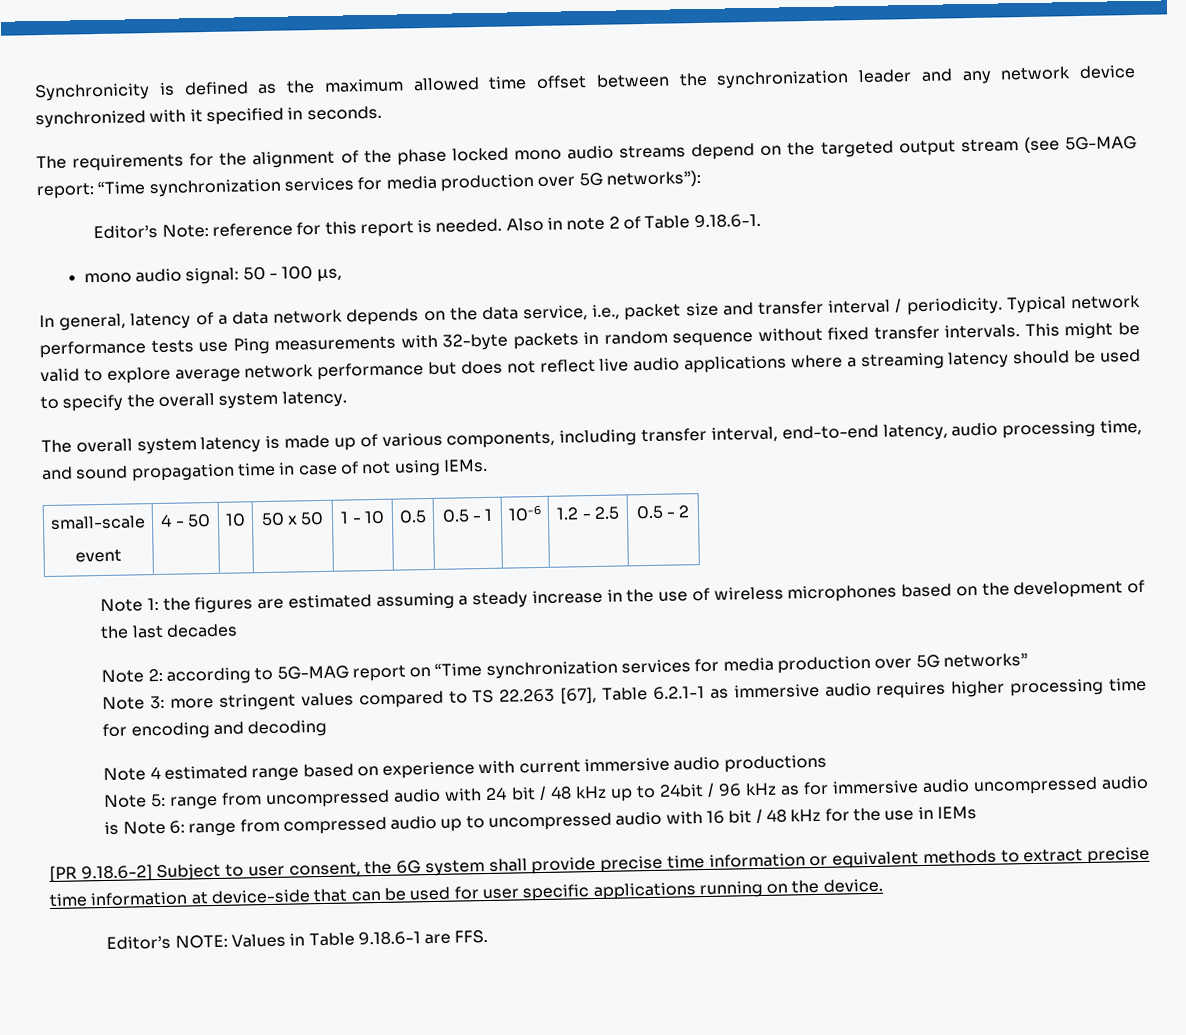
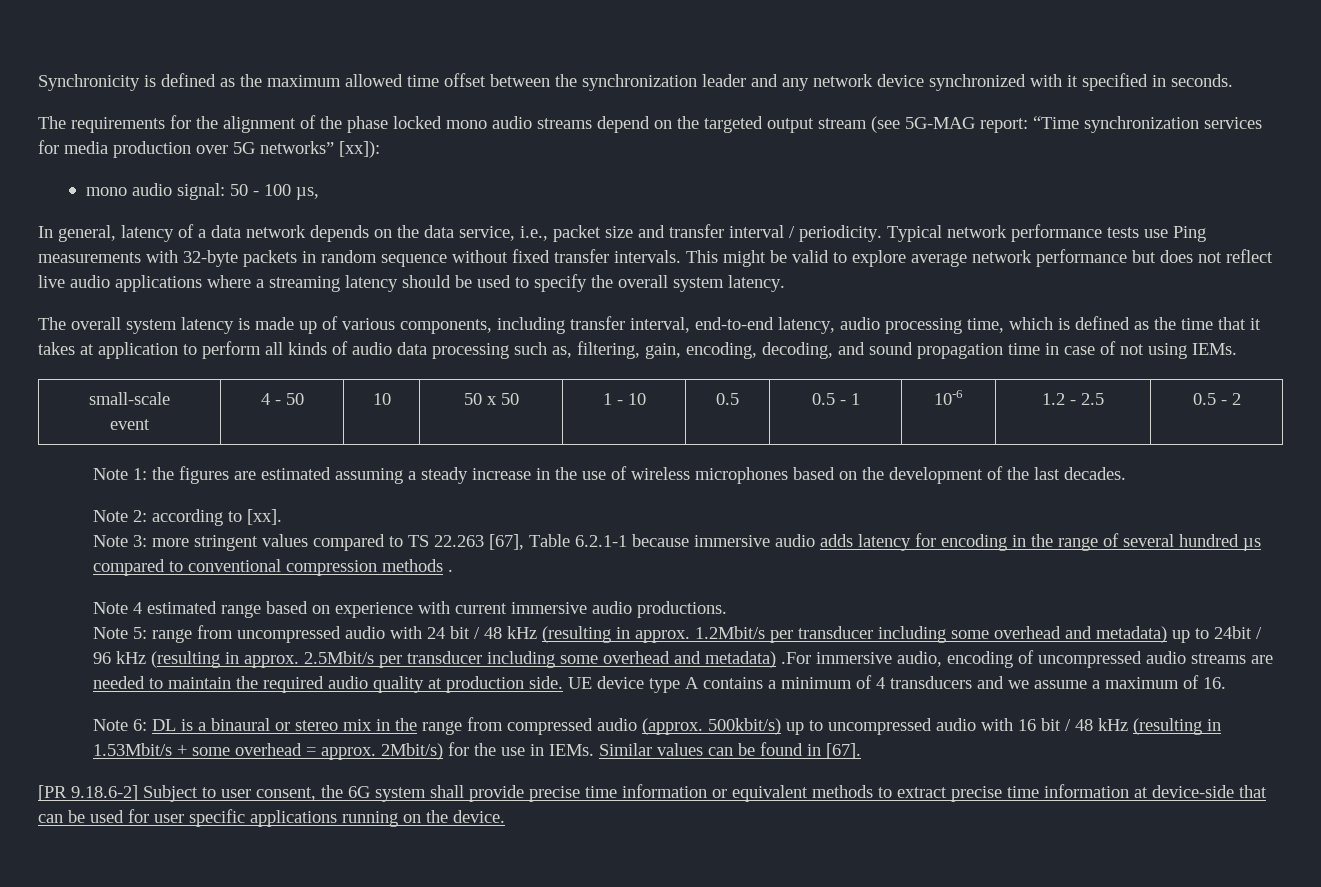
- The requirements for the alignment of the phase locked mono audio streams depend on the targeted output stream (see 5G-MAG report: “Time synchronization services for media production over 5G networks”):
- Editor’s Note: reference for this report is needed. Also in note 2 of Table 9.18.6-1.
+ The requirements for the alignment of the phase locked mono audio streams depend on the targeted output stream (see 5G-MAG report: “Time synchronization services for media production over 5G networks” [xx]):
- The overall system latency is made up of various components, including transfer interval, end-to-end latency, audio processing time, and sound propagation time in case of not using IEMs.
+ The overall system latency is made up of various components, including transfer interval, end-to-end latency, audio processing time, which is defined as the time that it takes at application to perform all kinds of audio data processing such as, filtering, gain, encoding, decoding, and sound propagation time in case of not using IEMs.
- Note 1: the figures are estimated assuming a steady increase in the use of wireless microphones based on the development of the last decades
+ Note 1: the figures are estimated assuming a steady increase in the use of wireless microphones based on the development of the last decades.
- Note 2: according to 5G-MAG report on “Time synchronization services for media production over 5G networks”
+ Note 2: according to [xx].
- Note 3: more stringent values compared to TS 22.263 [67], Table 6.2.1-1 as immersive audio requires higher processing time for encoding and decoding
+ Note 3: more stringent values compared to TS 22.263 [67], Table 6.2.1-1 because immersive audio adds latency for encoding in the range of several hundred µs compared to conventional compression methods .
- Note 4 estimated range based on experience with current immersive audio productions
+ Note 4 estimated range based on experience with current immersive audio productions.
- Note 5: range from uncompressed audio with 24 bit / 48 kHz up to 24bit / 96 kHz as for immersive audio uncompressed audio is Note 6: range from compressed audio up to uncompressed audio with 16 bit / 48 kHz for the use in IEMs
+ Note 5: range from uncompressed audio with 24 bit / 48 kHz (resulting in approx. 1.2Mbit/s per transducer including some overhead and metadata) up to 24bit / 96 kHz (resulting in approx. 2.5Mbit/s per transducer including some overhead and metadata) .For immersive audio, encoding of uncompressed audio streams are needed to maintain the required audio quality at production side. UE device type A contains a minimum of 4 transducers and we assume a maximum of 16.
+ Note 6: DL is a binaural or stereo mix in the range from compressed audio (approx. 500kbit/s) up to uncompressed audio with 16 bit / 48 kHz (resulting in 1.53Mbit/s + some overhead = approx. 2Mbit/s) for the use in IEMs. Similar values can be found in [67].
- Editor’s NOTE: Values in Table 9.18.6-1 are FFS.

